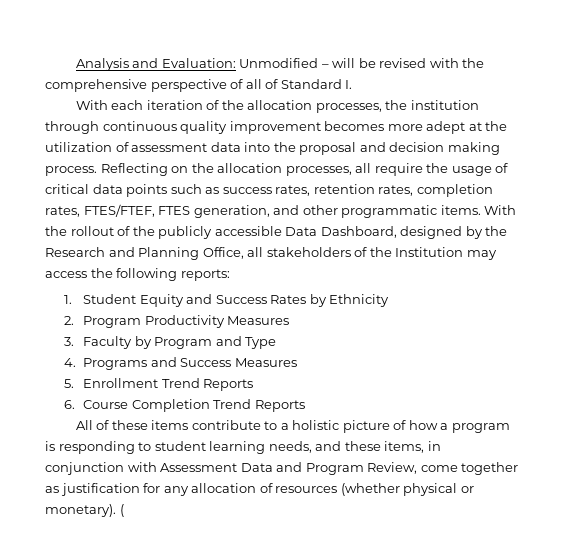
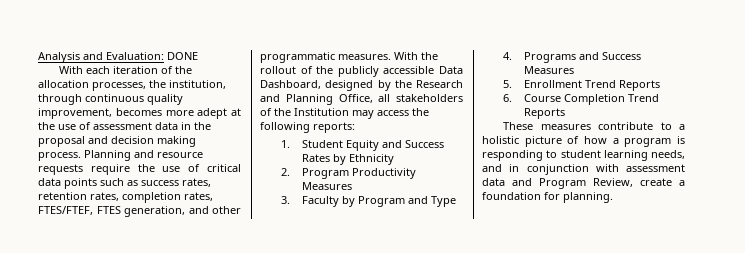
- Analysis and Evaluation: Unmodified – will be revised with the comprehensive perspective of all of Standard I.
+ Analysis and Evaluation: DONE
- With each iteration of the allocation processes, the institution through continuous quality improvement becomes more adept at the utilization of assessment data into the proposal and decision making process.
+ With each iteration of the allocation processes, the institution, through continuous quality improvement, becomes more adept at the use of assessment data in the proposal and decision making process.
- Reflecting on the allocation processes, all require the usage of critical data points such as success rates, retention rates, completion rates, FTES/FTEF, FTES generation, and other programmatic items.
+ Planning and resource requests require the use of critical data points such as success rates, retention rates, completion rates, FTES/FTEF, FTES generation, and other programmatic measures.
- All of these items contribute to a holistic picture of how a program is responding to student learning needs, and these items, in conjunction with Assessment Data and Program Review, come together as justification for any allocation of resources (whether physical or monetary). (
+ These measures contribute to a holistic picture of how a program is responding to student learning needs, and in conjunction with assessment data and Program Review, create a foundation for planning.

